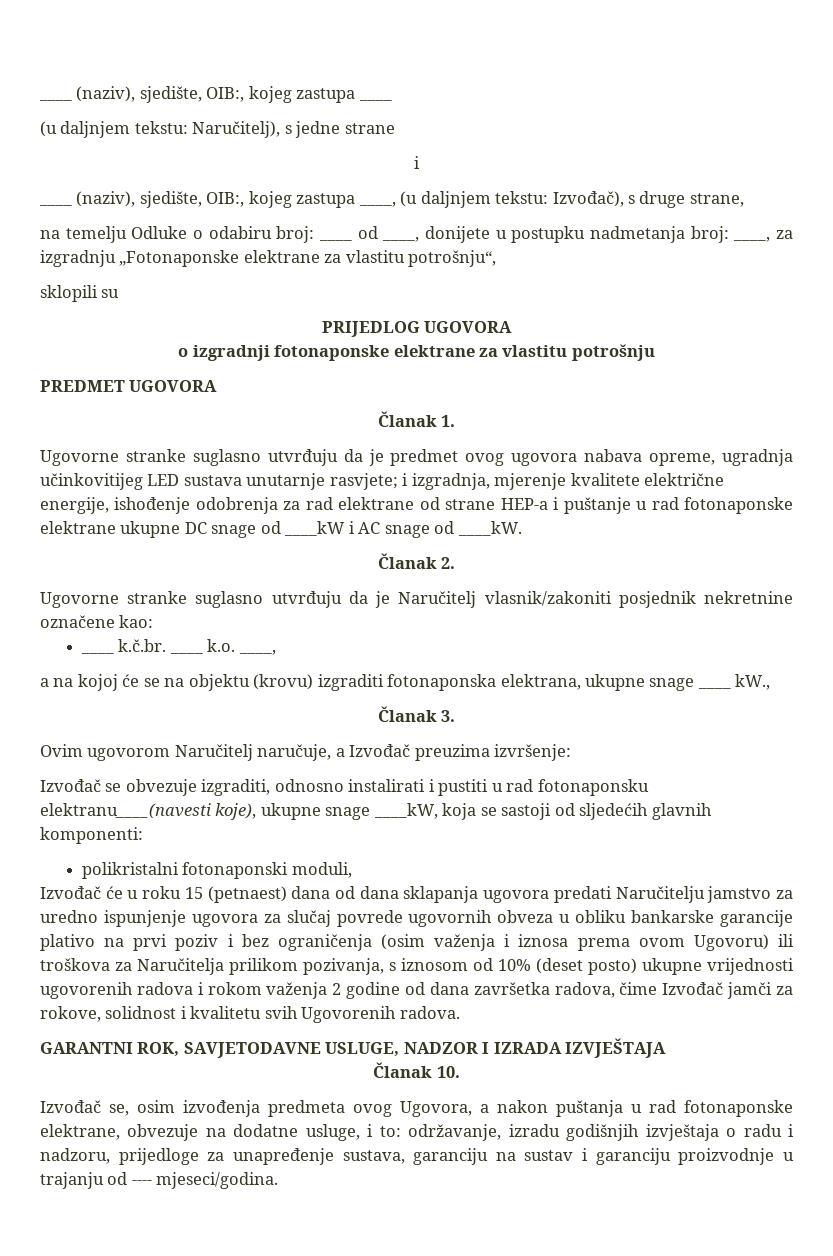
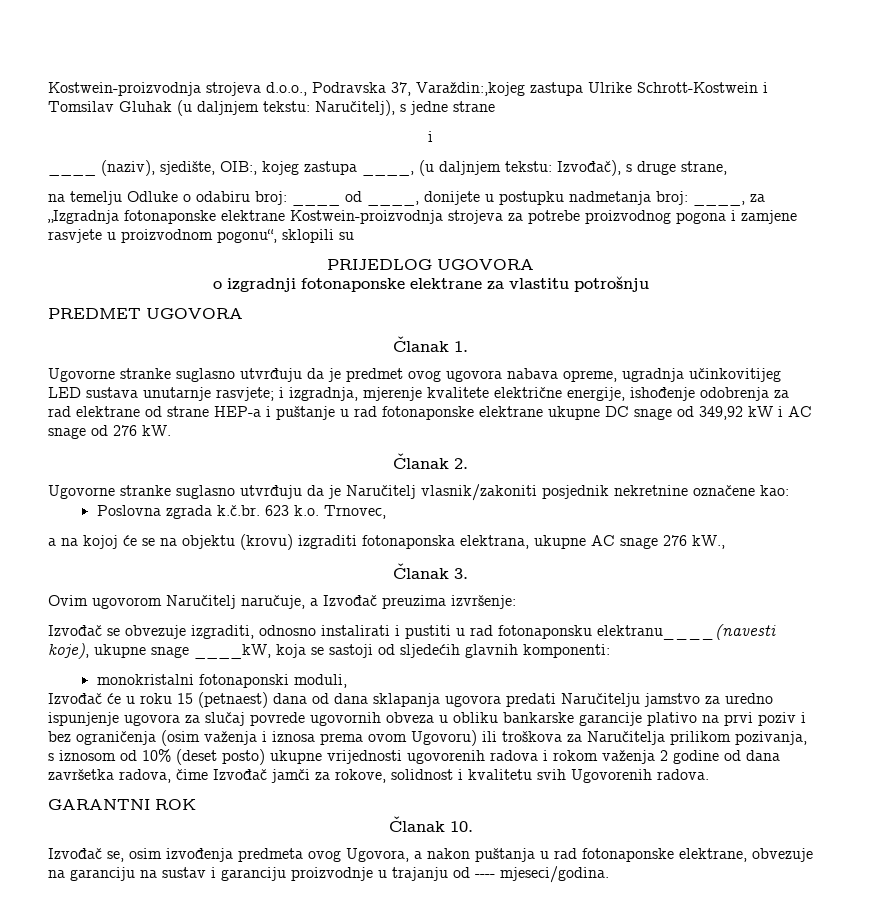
- ____ (naziv), sjedište, OIB:, kojeg zastupa ____
- (u daljnjem tekstu: Naručitelj), s jedne strane
+ Kostwein-proizvodnja strojeva d.o.o., Podravska 37, Varaždin:,kojeg zastupa Ulrike Schrott-Kostwein i Tomsilav Gluhak (u daljnjem tekstu: Naručitelj), s jedne strane
- na temelju Odluke o odabiru broj: ____ od ____, donijete u postupku nadmetanja broj: ____, za izgradnju „Fotonaponske elektrane za vlastitu potrošnju“,
- sklopili su
+ na temelju Odluke o odabiru broj: ____ od ____, donijete u postupku nadmetanja broj: ____, za „Izgradnja fotonaponske elektrane Kostwein-proizvodnja strojeva za potrebe proizvodnog pogona i zamjene rasvjete u proizvodnom pogonu“, sklopili su
- Ugovorne stranke suglasno utvrđuju da je predmet ovog ugovora nabava opreme, ugradnja učinkovitijeg LED sustava unutarnje rasvjete; i izgradnja, mjerenje kvalitete električne energije, ishođenje odobrenja za rad elektrane od strane HEP-a i puštanje u rad fotonaponske elektrane ukupne DC snage od ____kW i AC snage od ____kW.
+ Ugovorne stranke suglasno utvrđuju da je predmet ovog ugovora nabava opreme, ugradnja učinkovitijeg LED sustava unutarnje rasvjete; i izgradnja, mjerenje kvalitete električne energije, ishođenje odobrenja za rad elektrane od strane HEP-a i puštanje u rad fotonaponske elektrane ukupne DC snage od 349,92 kW i AC snage od 276 kW.
- ____ k.č.br. ____ k.o. ____,
+ Poslovna zgrada k.č.br. 623 k.o. Trnovec,
- a na kojoj će se na objektu (krovu) izgraditi fotonaponska elektrana, ukupne snage ____ kW.,
+ a na kojoj će se na objektu (krovu) izgraditi fotonaponska elektrana, ukupne AC snage 276 kW.,
- polikristalni fotonaponski moduli,
+ monokristalni fotonaponski moduli,
- GARANTNI ROK, SAVJETODAVNE USLUGE, NADZOR I IZRADA IZVJEŠTAJA
+ GARANTNI ROK
- Izvođač se, osim izvođenja predmeta ovog Ugovora, a nakon puštanja u rad fotonaponske elektrane, obvezuje na dodatne usluge, i to: održavanje, izradu godišnjih izvještaja o radu i nadzoru, prijedloge za unapređenje sustava, garanciju na sustav i garanciju proizvodnje u trajanju od ---- mjeseci/godina.
+ Izvođač se, osim izvođenja predmeta ovog Ugovora, a nakon puštanja u rad fotonaponske elektrane, obvezuje na garanciju na sustav i garanciju proizvodnje u trajanju od ---- mjeseci/godina.

